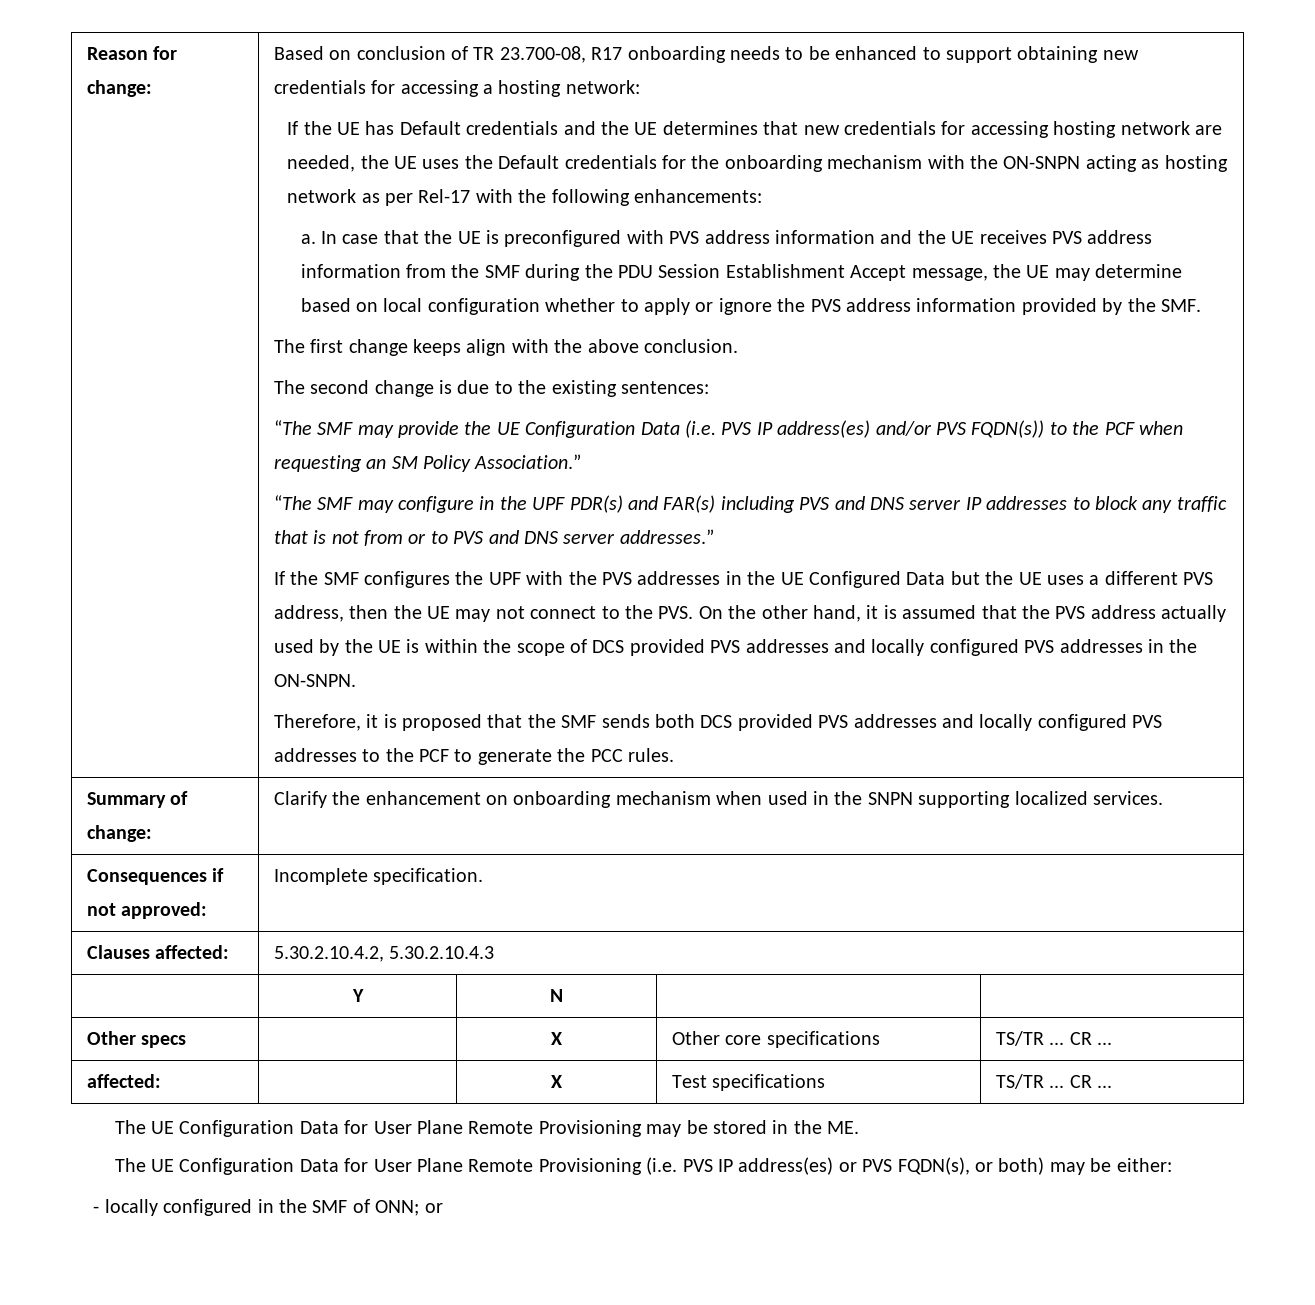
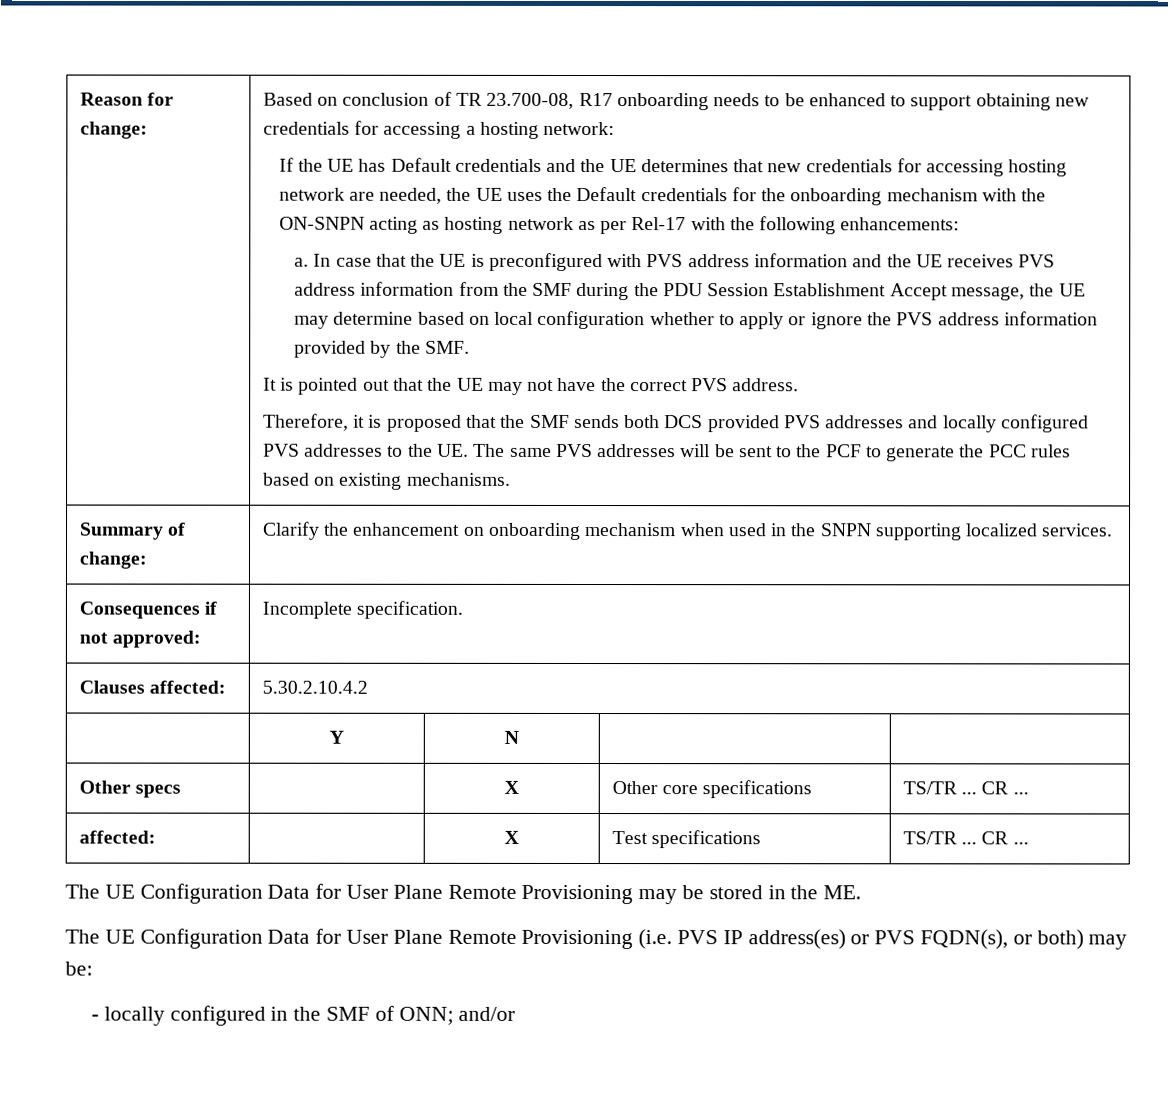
- The first change keeps align with the above conclusion.
- The second change is due to the existing sentences:
- “The SMF may provide the UE Configuration Data (i.e. PVS IP address(es) and/or PVS FQDN(s)) to the PCF when requesting an SM Policy Association.”
- “The SMF may configure in the UPF PDR(s) and FAR(s) including PVS and DNS server IP addresses to block any traffic that is not from or to PVS and DNS server addresses.”
- If the SMF configures the UPF with the PVS addresses in the UE Configured Data but the UE uses a different PVS address, then the UE may not connect to the PVS. On the other hand, it is assumed that the PVS address actually used by the UE is within the scope of DCS provided PVS addresses and locally configured PVS addresses in the ON-SNPN.
+ It is pointed out that the UE may not have the correct PVS address.
- Therefore, it is proposed that the SMF sends both DCS provided PVS addresses and locally configured PVS addresses to the PCF to generate the PCC rules.
+ Therefore, it is proposed that the SMF sends both DCS provided PVS addresses and locally configured PVS addresses to the UE. The same PVS addresses will be sent to the PCF to generate the PCC rules based on existing mechanisms.
- Clauses affected: | 5.30.2.10.4.2, 5.30.2.10.4.3
+ Clauses affected: | 5.30.2.10.4.2
- The UE Configuration Data for User Plane Remote Provisioning (i.e. PVS IP address(es) or PVS FQDN(s), or both) may be either:
+ The UE Configuration Data for User Plane Remote Provisioning (i.e. PVS IP address(es) or PVS FQDN(s), or both) may be:
- - locally configured in the SMF of ONN; or
+ - locally configured in the SMF of ONN; and/or

